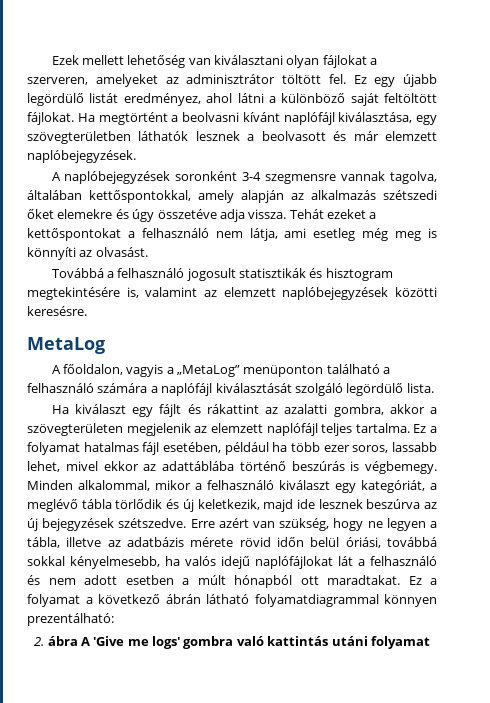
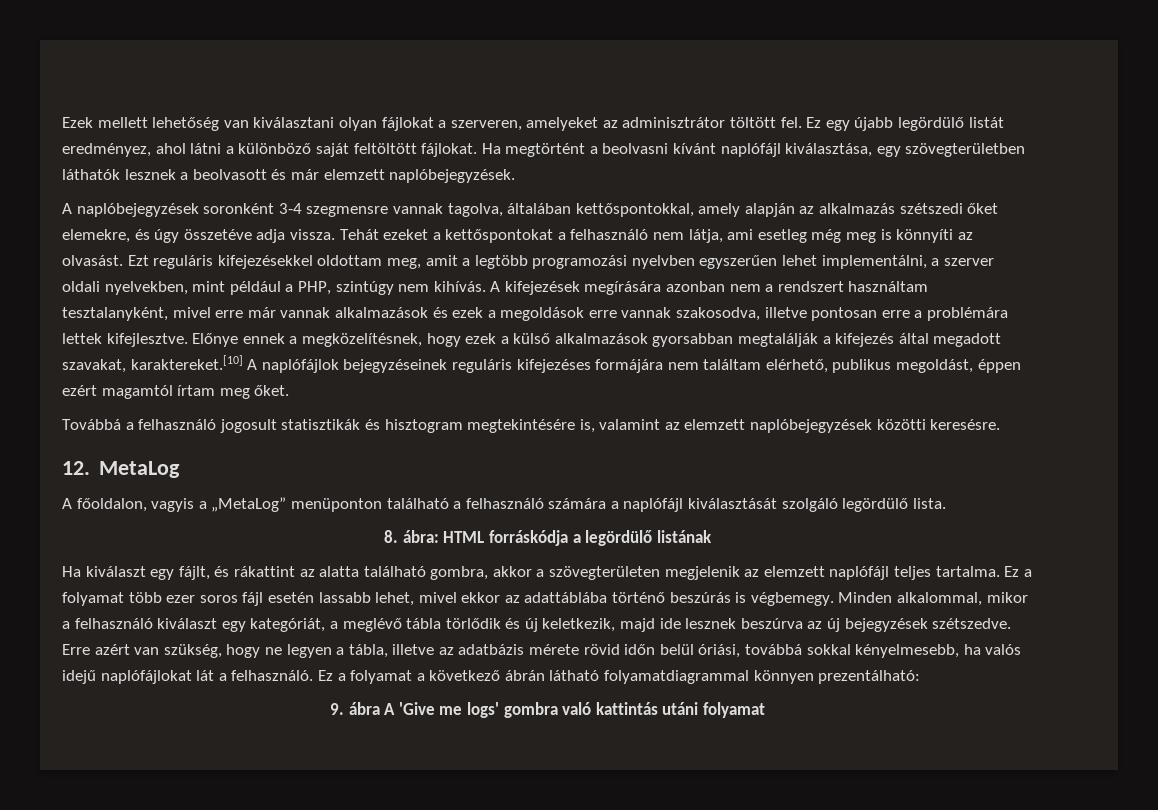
- A naplóbejegyzések soronként 3-4 szegmensre vannak tagolva, általában kettőspontokkal, amely alapján az alkalmazás szétszedi őket elemekre és úgy összetéve adja vissza.
+ A naplóbejegyzések soronként 3-4 szegmensre vannak tagolva, általában kettőspontokkal, amely alapján az alkalmazás szétszedi őket elemekre, és úgy összetéve adja vissza.
+ Ezt reguláris kifejezésekkel oldottam meg, amit a legtöbb programozási nyelvben egyszerűen lehet implementálni, a szerver oldali nyelvekben, mint például a PHP, szintúgy nem kihívás. A kifejezések megírására azonban nem a rendszert használtam tesztalanyként, mivel erre már vannak alkalmazások és ezek a megoldások erre vannak szakosodva, illetve pontosan erre a problémára lettek kifejlesztve. Előnye ennek a megközelítésnek, hogy ezek a külső alkalmazások gyorsabban megtalálják a kifejezés által megadott szavakat, karaktereket.[10] A naplófájlok bejegyzéseinek reguláris kifejezéses formájára nem találtam elérhető, publikus megoldást, éppen ezért magamtól írtam meg őket.
- MetaLog
+ 12. MetaLog
+ 8. ábra: HTML forráskódja a legördülő listának
- Ha kiválaszt egy fájlt és rákattint az azalatti gombra, akkor a szövegterületen megjelenik az elemzett naplófájl teljes tartalma.
+ Ha kiválaszt egy fájlt, és rákattint az alatta található gombra, akkor a szövegterületen megjelenik az elemzett naplófájl teljes tartalma.
- Ez a folyamat hatalmas fájl esetében, például ha több ezer soros, lassabb lehet, mivel ekkor az adattáblába történő beszúrás is végbemegy.
+ Ez a folyamat több ezer soros fájl esetén lassabb lehet, mivel ekkor az adattáblába történő beszúrás is végbemegy.
- Erre azért van szükség, hogy ne legyen a tábla, illetve az adatbázis mérete rövid időn belül óriási, továbbá sokkal kényelmesebb, ha valós idejű naplófájlokat lát a felhasználó és nem adott esetben a múlt hónapból ott maradtakat.
+ Erre azért van szükség, hogy ne legyen a tábla, illetve az adatbázis mérete rövid időn belül óriási, továbbá sokkal kényelmesebb, ha valós idejű naplófájlokat lát a felhasználó.
- 2. ábra A 'Give me logs' gombra való kattintás utáni folyamat
+ 9. ábra A 'Give me logs' gombra való kattintás utáni folyamat

